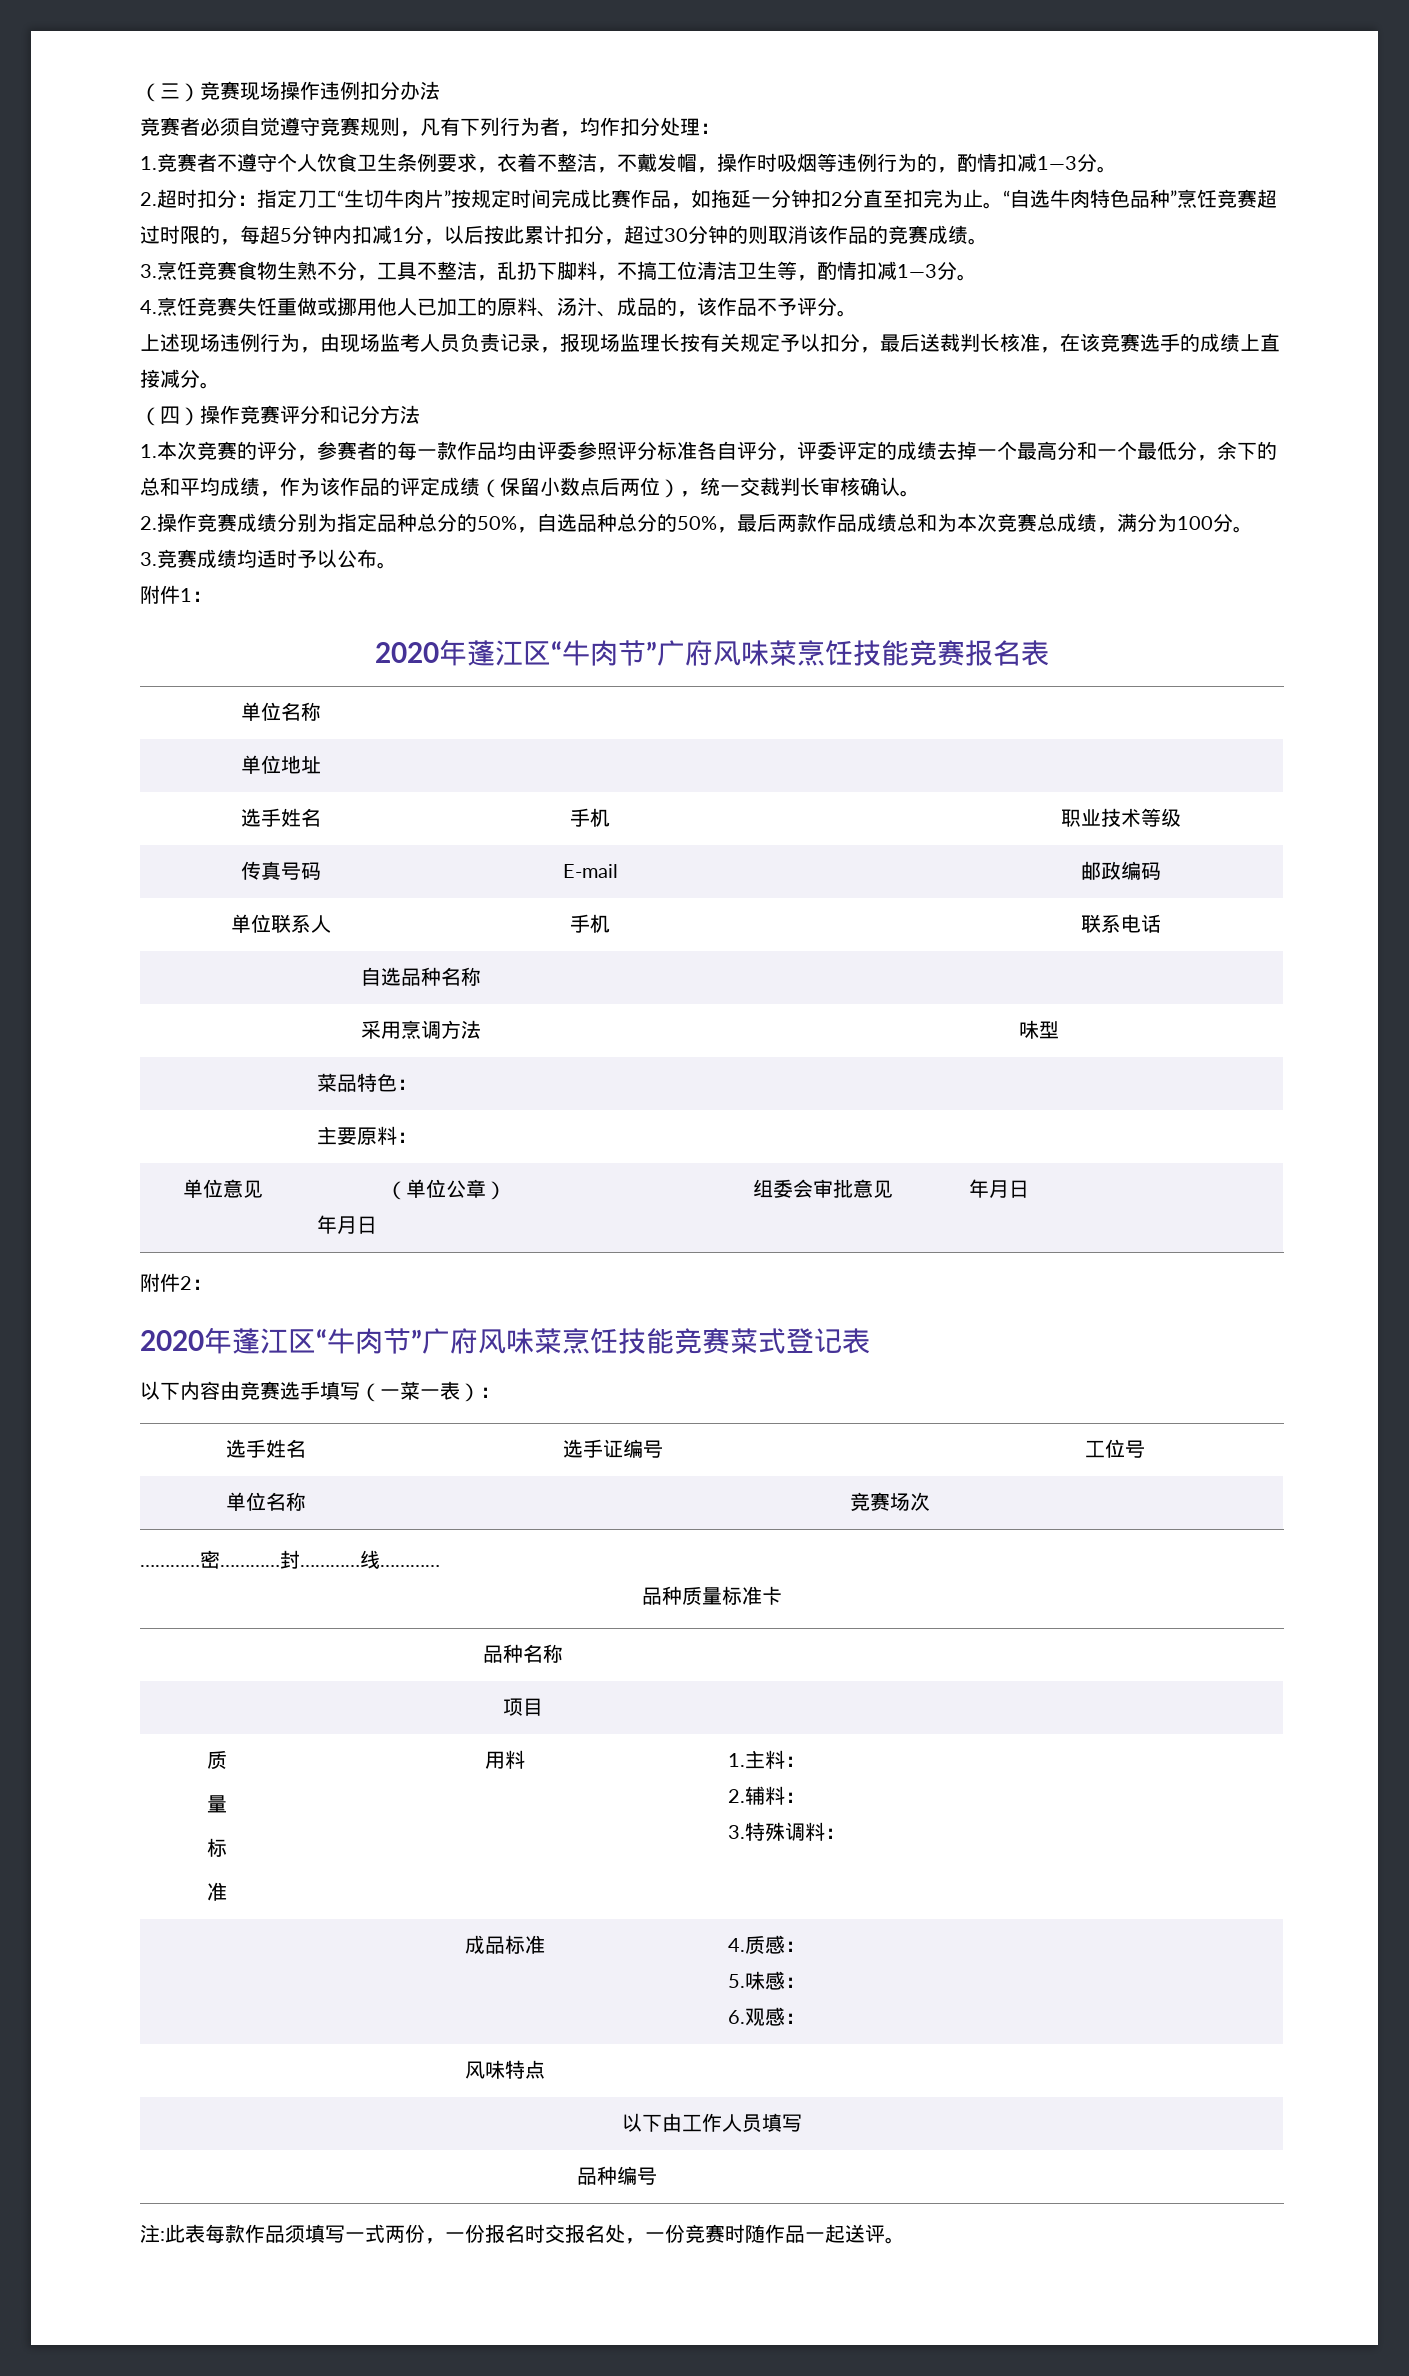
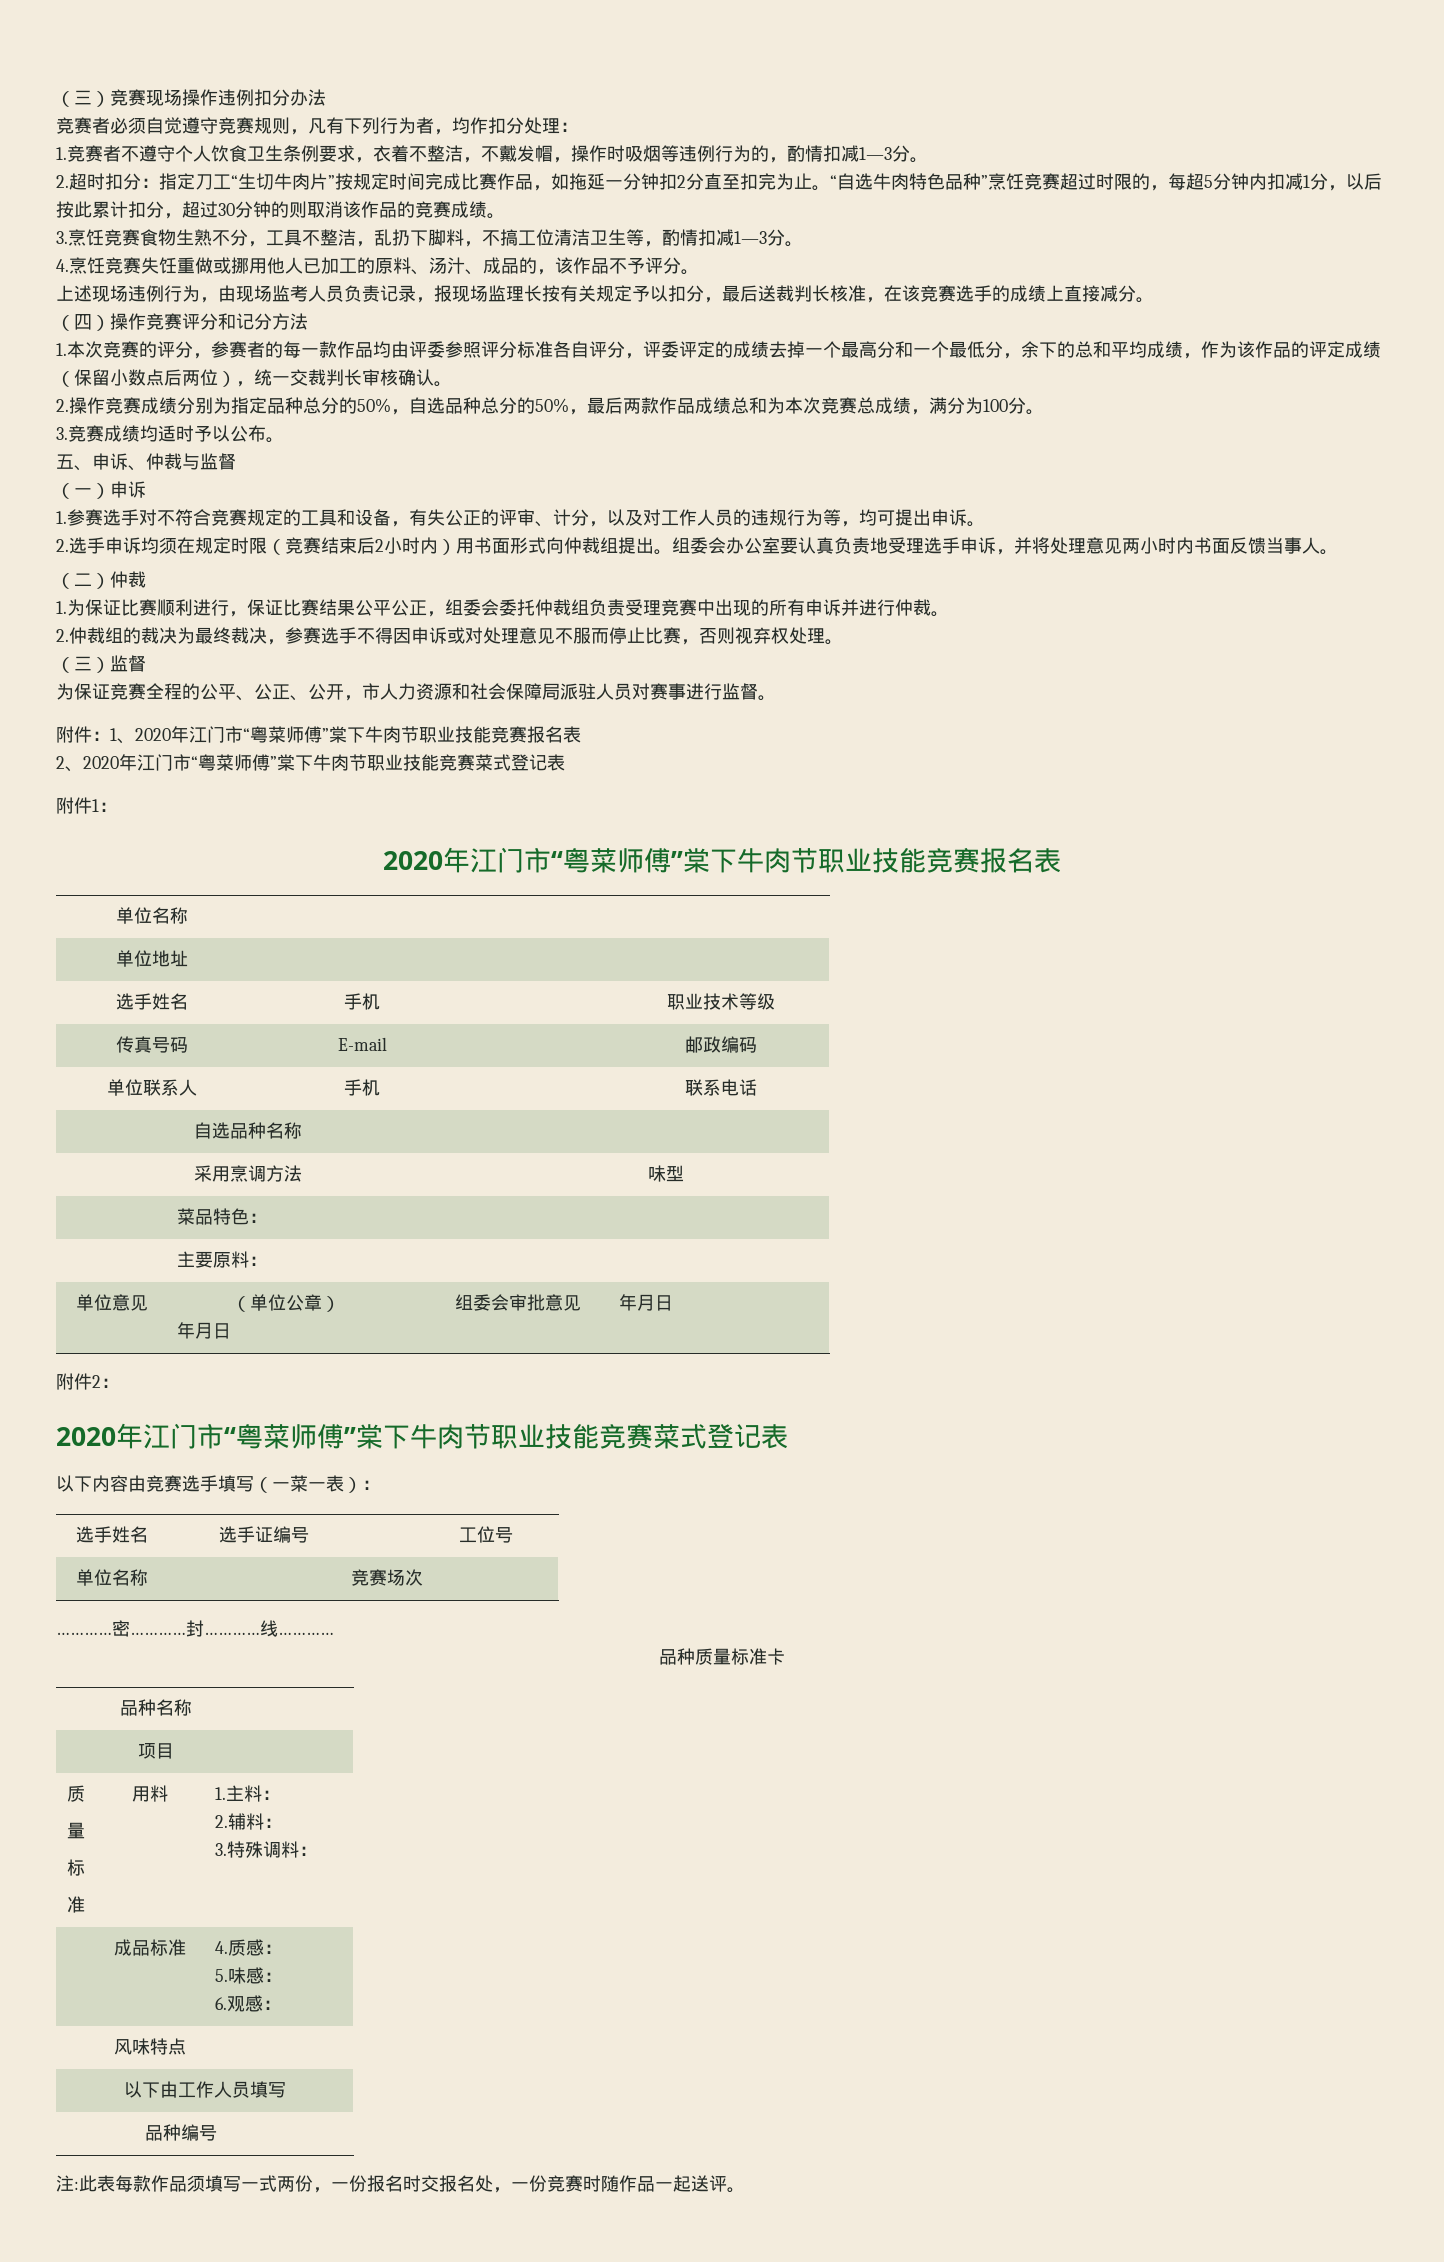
+ 五、申诉、仲裁与监督
+ （一）申诉
+ 1.参赛选手对不符合竞赛规定的工具和设备，有失公正的评审、计分，以及对工作人员的违规行为等，均可提出申诉。
+ 2.选手申诉均须在规定时限（竞赛结束后2小时内）用书面形式向仲裁组提出。组委会办公室要认真负责地受理选手申诉，并将处理意见两小时内书面反馈当事人。
+ （二）仲裁
+ 1.为保证比赛顺利进行，保证比赛结果公平公正，组委会委托仲裁组负责受理竞赛中出现的所有申诉并进行仲裁。
+ 2.仲裁组的裁决为最终裁决，参赛选手不得因申诉或对处理意见不服而停止比赛，否则视弃权处理。
+ （三）监督
+ 为保证竞赛全程的公平、公正、公开，市人力资源和社会保障局派驻人员对赛事进行监督。
+ 附件：1、2020年江门市“粤菜师傅”棠下牛肉节职业技能竞赛报名表
+ 2、2020年江门市“粤菜师傅”棠下牛肉节职业技能竞赛菜式登记表
  附件1：
- 2020年蓬江区“牛肉节”广府风味菜烹饪技能竞赛报名表
+ 2020年江门市“粤菜师傅”棠下牛肉节职业技能竞赛报名表
  附件2：
- 2020年蓬江区“牛肉节”广府风味菜烹饪技能竞赛菜式登记表
+ 2020年江门市“粤菜师傅”棠下牛肉节职业技能竞赛菜式登记表

